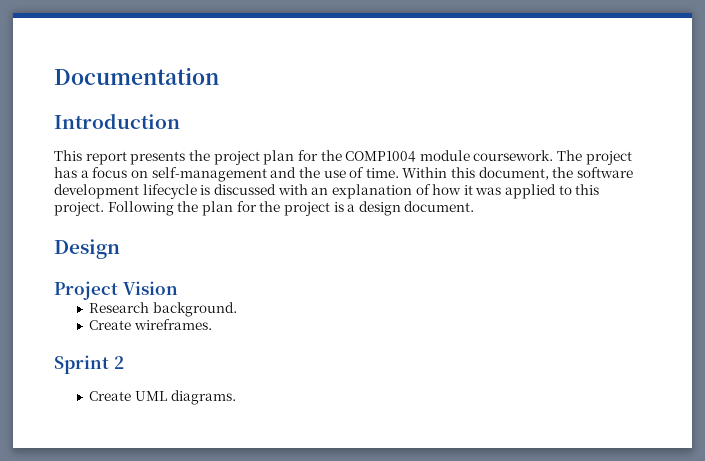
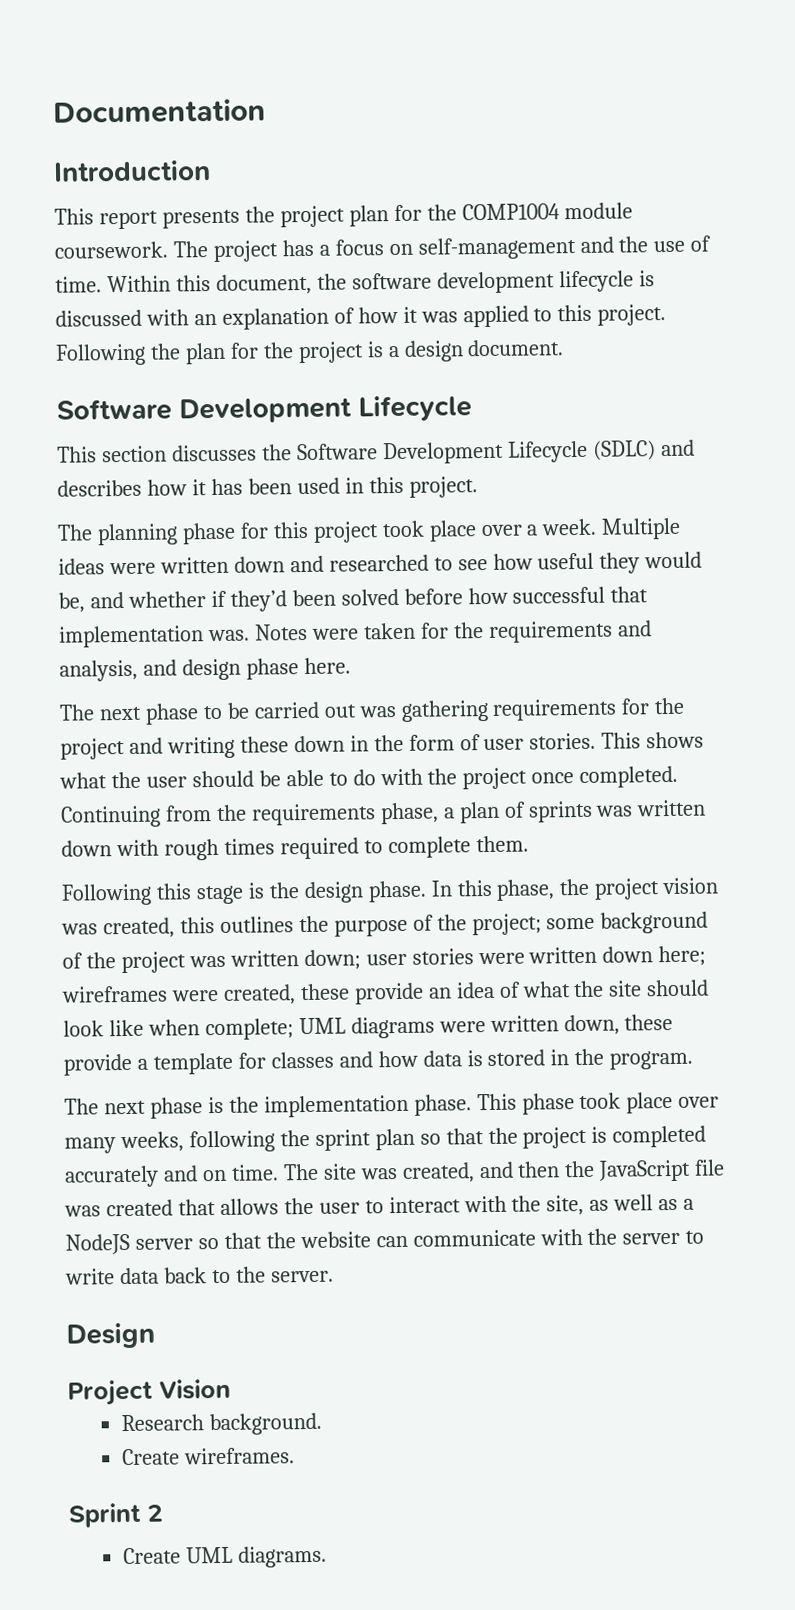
  Following the plan for the project is a design document.
+ Software Development Lifecycle
+ This section discusses the Software Development Lifecycle (SDLC) and describes how it has been used in this project.
+ The planning phase for this project took place over a week. Multiple ideas were written down and researched to see how useful they would be, and whether if they’d been solved before how successful that implementation was. Notes were taken for the requirements and analysis, and design phase here.
+ The next phase to be carried out was gathering requirements for the project and writing these down in the form of user stories. This shows what the user should be able to do with the project once completed. Continuing from the requirements phase, a plan of sprints was written down with rough times required to complete them.
+ Following this stage is the design phase. In this phase, the project vision was created, this outlines the purpose of the project; some background of the project was written down; user stories were written down here; wireframes were created, these provide an idea of what the site should look like when complete; UML diagrams were written down, these provide a template for classes and how data is stored in the program.
+ The next phase is the implementation phase. This phase took place over many weeks, following the sprint plan so that the project is completed accurately and on time. The site was created, and then the JavaScript file was created that allows the user to interact with the site, as well as a NodeJS server so that the website can communicate with the server to write data back to the server.

